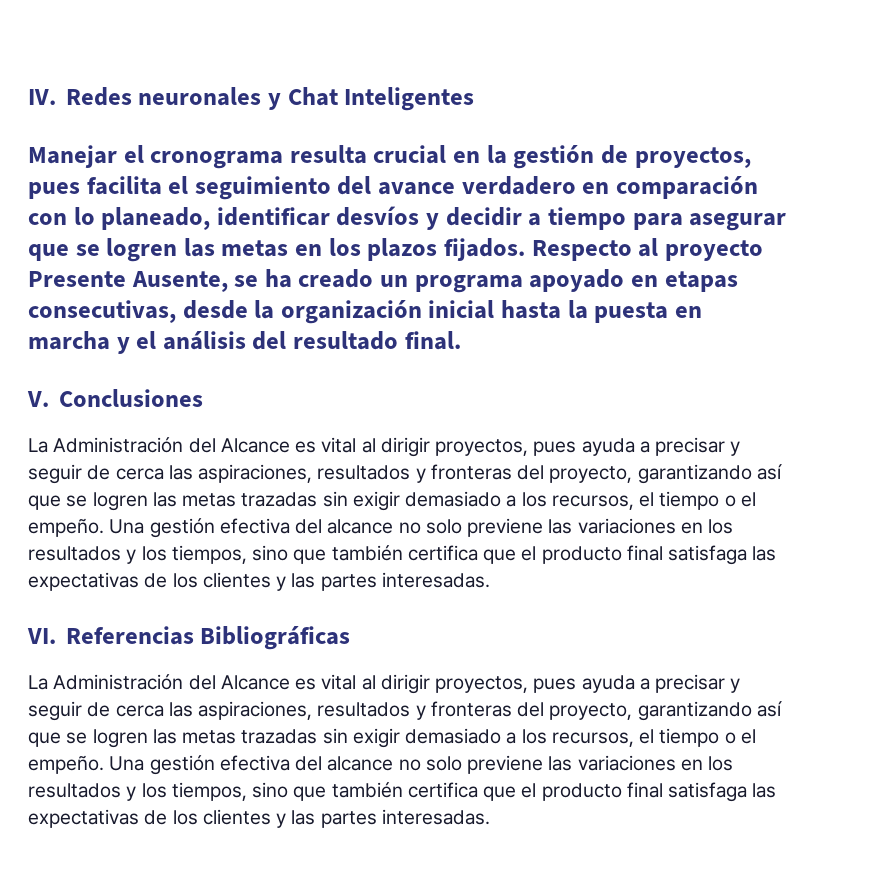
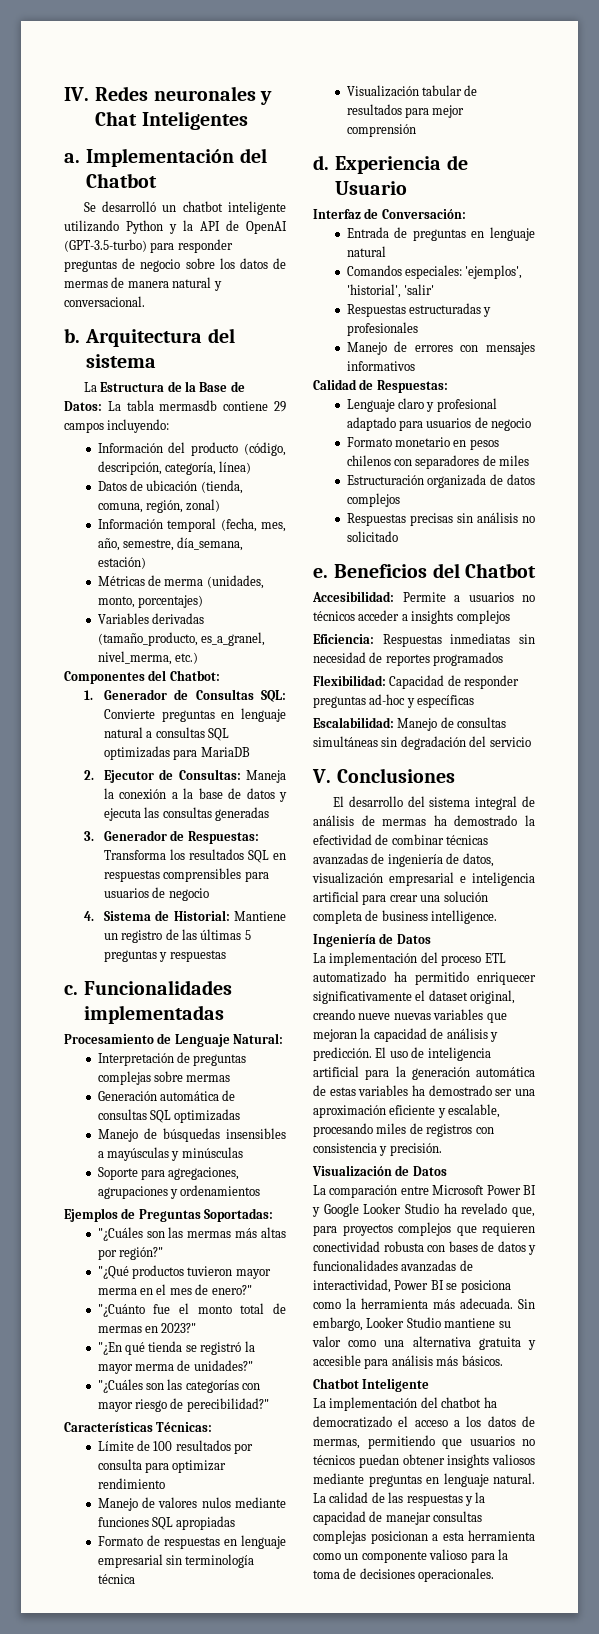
- Manejar el cronograma resulta crucial en la gestión de proyectos, pues facilita el seguimiento del avance verdadero en comparación con lo planeado, identificar desvíos y decidir a tiempo para asegurar que se logren las metas en los plazos fijados. Respecto al proyecto Presente Ausente, se ha creado un programa apoyado en etapas consecutivas, desde la organización inicial hasta la puesta en marcha y el análisis del resultado final.
+ a. Implementación del Chatbot
+ Se desarrolló un chatbot inteligente utilizando Python y la API de OpenAI (GPT-3.5-turbo) para responder preguntas de negocio sobre los datos de mermas de manera natural y conversacional.
+ b. Arquitectura del sistema
+ La Estructura de la Base de Datos: La tabla mermasdb contiene 29 campos incluyendo:
+ Información del producto (código, descripción, categoría, línea)
+ Datos de ubicación (tienda, comuna, región, zonal)
+ Información temporal (fecha, mes, año, semestre, día_semana, estación)
+ Métricas de merma (unidades, monto, porcentajes)
+ Variables derivadas (tamaño_producto, es_a_granel, nivel_merma, etc.)
+ Componentes del Chatbot:
+ 1. Generador de Consultas SQL: Convierte preguntas en lenguaje natural a consultas SQL optimizadas para MariaDB
+ 2. Ejecutor de Consultas: Maneja la conexión a la base de datos y ejecuta las consultas generadas
+ 3. Generador de Respuestas: Transforma los resultados SQL en respuestas comprensibles para usuarios de negocio
+ 4. Sistema de Historial: Mantiene un registro de las últimas 5 preguntas y respuestas
+ c. Funcionalidades implementadas
+ Procesamiento de Lenguaje Natural:
+ Interpretación de preguntas complejas sobre mermas
+ Generación automática de consultas SQL optimizadas
+ Manejo de búsquedas insensibles a mayúsculas y minúsculas
+ Soporte para agregaciones, agrupaciones y ordenamientos
+ Ejemplos de Preguntas Soportadas:
+ "¿Cuáles son las mermas más altas por región?"
+ "¿Qué productos tuvieron mayor merma en el mes de enero?"
+ "¿Cuánto fue el monto total de mermas en 2023?"
+ "¿En qué tienda se registró la mayor merma de unidades?"
+ "¿Cuáles son las categorías con mayor riesgo de perecibilidad?"
+ Características Técnicas:
+ Límite de 100 resultados por consulta para optimizar rendimiento
+ Manejo de valores nulos mediante funciones SQL apropiadas
+ Formato de respuestas en lenguaje empresarial sin terminología técnica
+ Visualización tabular de resultados para mejor comprensión
+ d. Experiencia de Usuario
+ Interfaz de Conversación:
+ Entrada de preguntas en lenguaje natural
+ Comandos especiales: 'ejemplos', 'historial', 'salir'
+ Respuestas estructuradas y profesionales
+ Manejo de errores con mensajes informativos
+ Calidad de Respuestas:
+ Lenguaje claro y profesional adaptado para usuarios de negocio
+ Formato monetario en pesos chilenos con separadores de miles
+ Estructuración organizada de datos complejos
+ Respuestas precisas sin análisis no solicitado
+ e. Beneficios del Chatbot
+ Accesibilidad: Permite a usuarios no técnicos acceder a insights complejos
+ Eficiencia: Respuestas inmediatas sin necesidad de reportes programados
+ Flexibilidad: Capacidad de responder preguntas ad-hoc y específicas
+ Escalabilidad: Manejo de consultas simultáneas sin degradación del servicio
  V. Conclusiones
- La Administración del Alcance es vital al dirigir proyectos, pues ayuda a precisar y seguir de cerca las aspiraciones, resultados y fronteras del proyecto, garantizando así que se logren las metas trazadas sin exigir demasiado a los recursos, el tiempo o el empeño. Una gestión efectiva del alcance no solo previene las variaciones en los resultados y los tiempos, sino que también certifica que el producto final satisfaga las expectativas de los clientes y las partes interesadas.
- VI. Referencias Bibliográficas
- La Administración del Alcance es vital al dirigir proyectos, pues ayuda a precisar y seguir de cerca las aspiraciones, resultados y fronteras del proyecto, garantizando así que se logren las metas trazadas sin exigir demasiado a los recursos, el tiempo o el empeño. Una gestión efectiva del alcance no solo previene las variaciones en los resultados y los tiempos, sino que también certifica que el producto final satisfaga las expectativas de los clientes y las partes interesadas.
+ El desarrollo del sistema integral de análisis de mermas ha demostrado la efectividad de combinar técnicas avanzadas de ingeniería de datos, visualización empresarial e inteligencia artificial para crear una solución completa de business intelligence.
+ Ingeniería de Datos
+ La implementación del proceso ETL automatizado ha permitido enriquecer significativamente el dataset original, creando nueve nuevas variables que mejoran la capacidad de análisis y predicción. El uso de inteligencia artificial para la generación automática de estas variables ha demostrado ser una aproximación eficiente y escalable, procesando miles de registros con consistencia y precisión.
+ Visualización de Datos
+ La comparación entre Microsoft Power BI y Google Looker Studio ha revelado que, para proyectos complejos que requieren conectividad robusta con bases de datos y funcionalidades avanzadas de interactividad, Power BI se posiciona como la herramienta más adecuada. Sin embargo, Looker Studio mantiene su valor como una alternativa gratuita y accesible para análisis más básicos.
+ Chatbot Inteligente
+ La implementación del chatbot ha democratizado el acceso a los datos de mermas, permitiendo que usuarios no técnicos puedan obtener insights valiosos mediante preguntas en lenguaje natural. La calidad de las respuestas y la capacidad de manejar consultas complejas posicionan a esta herramienta como un componente valioso para la toma de decisiones operacionales.

